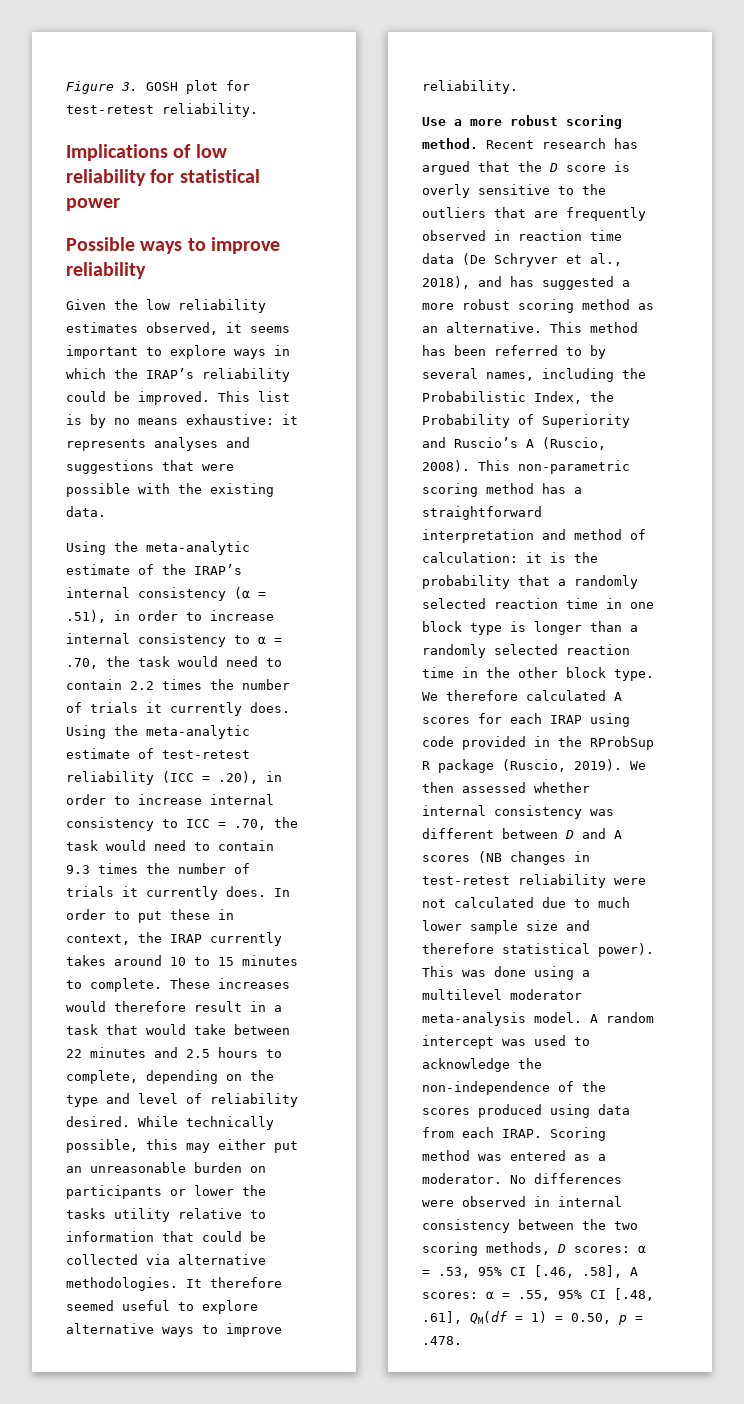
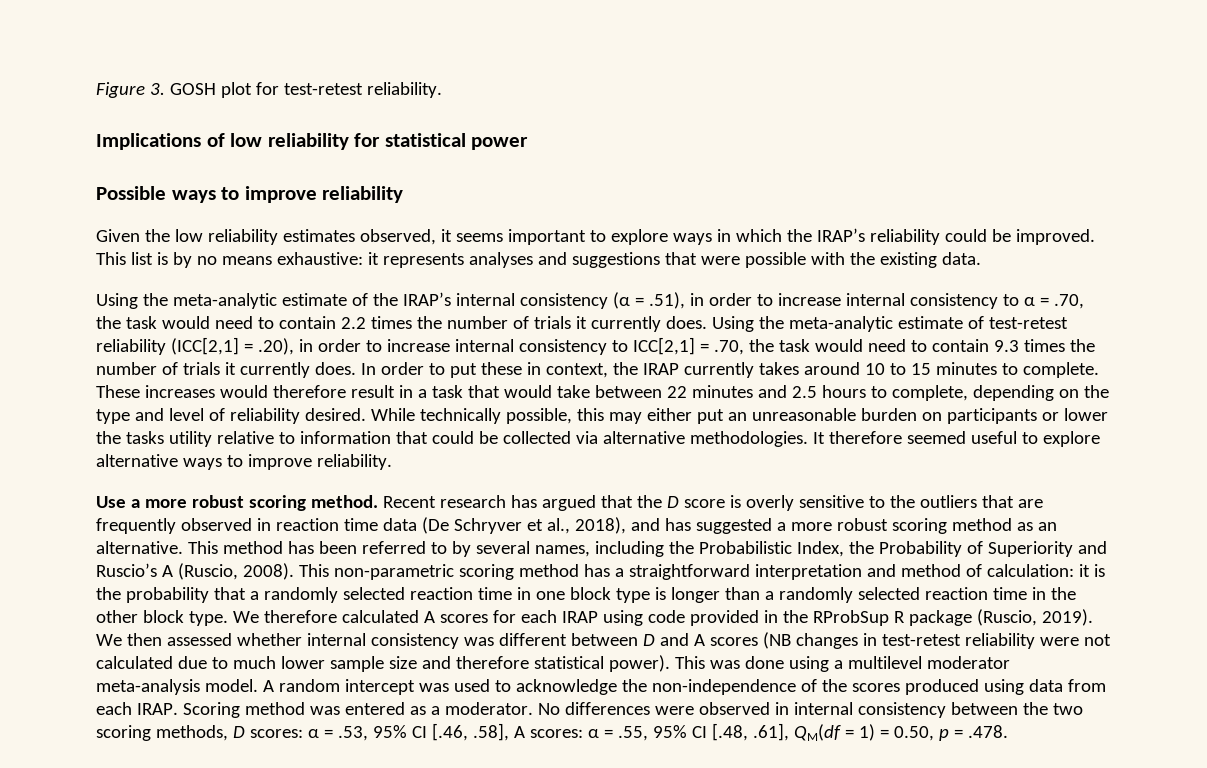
- Using the meta-analytic estimate of test-retest reliability (ICC = .20), in order to increase internal consistency to ICC = .70, the task would need to contain 9.3 times the number of trials it currently does.
+ Using the meta-analytic estimate of test-retest reliability (ICC[2,1] = .20), in order to increase internal consistency to ICC[2,1] = .70, the task would need to contain 9.3 times the number of trials it currently does.

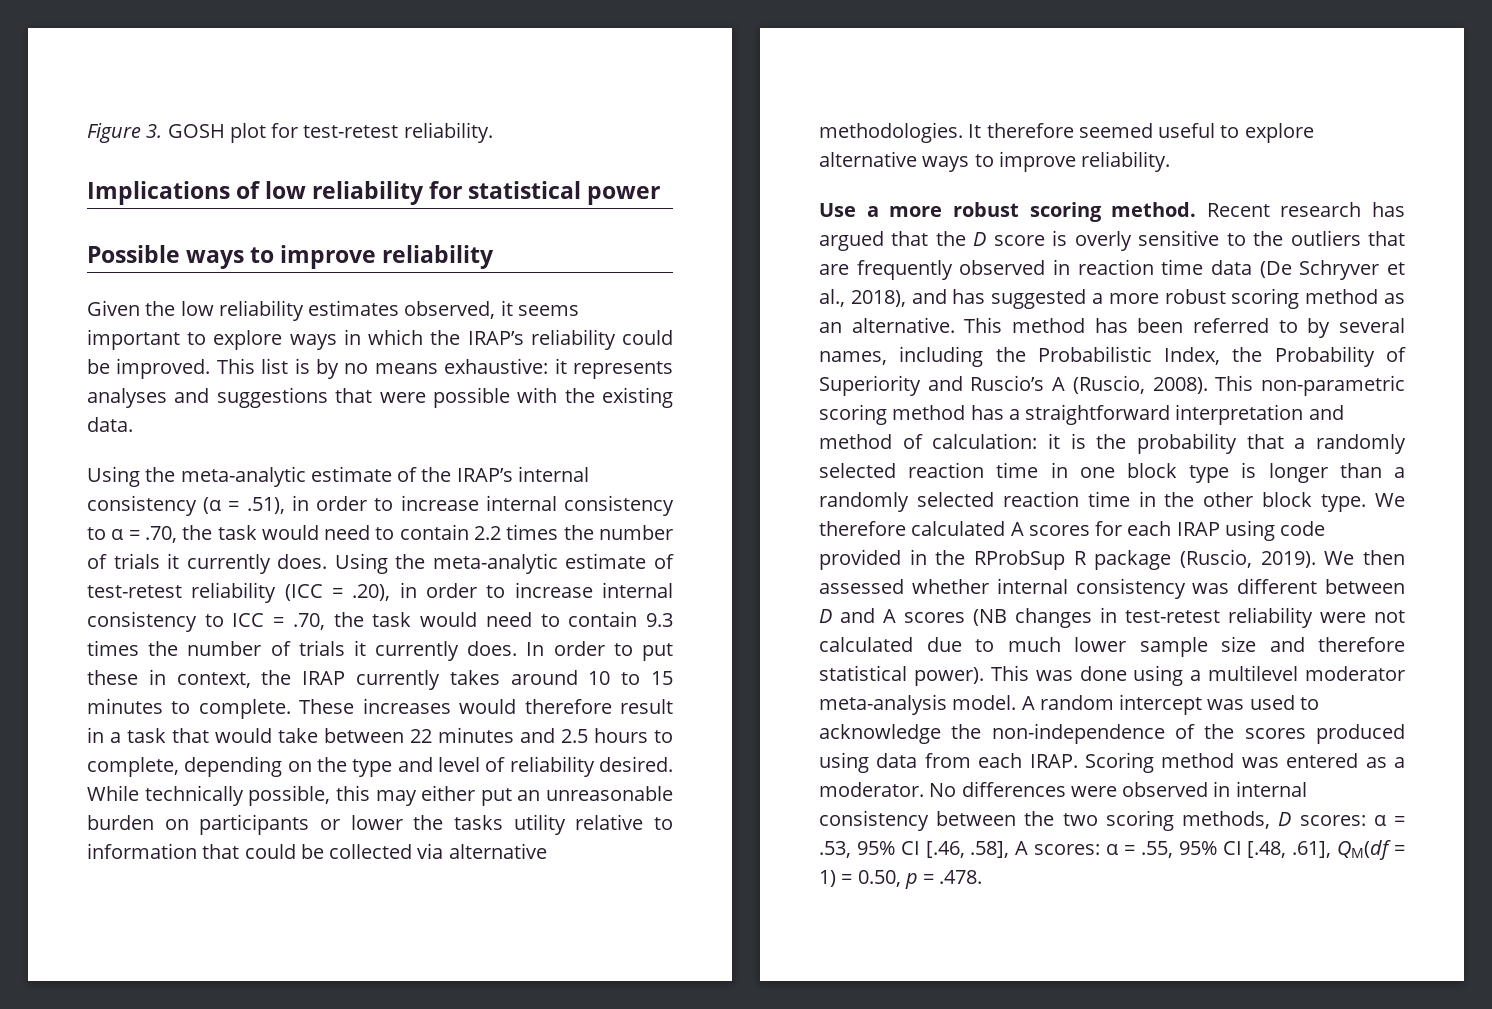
- Using the meta-analytic estimate of test-retest reliability (ICC[2,1] = .20), in order to increase internal consistency to ICC[2,1] = .70, the task would need to contain 9.3 times the number of trials it currently does.
+ Using the meta-analytic estimate of test-retest reliability (ICC = .20), in order to increase internal consistency to ICC = .70, the task would need to contain 9.3 times the number of trials it currently does.

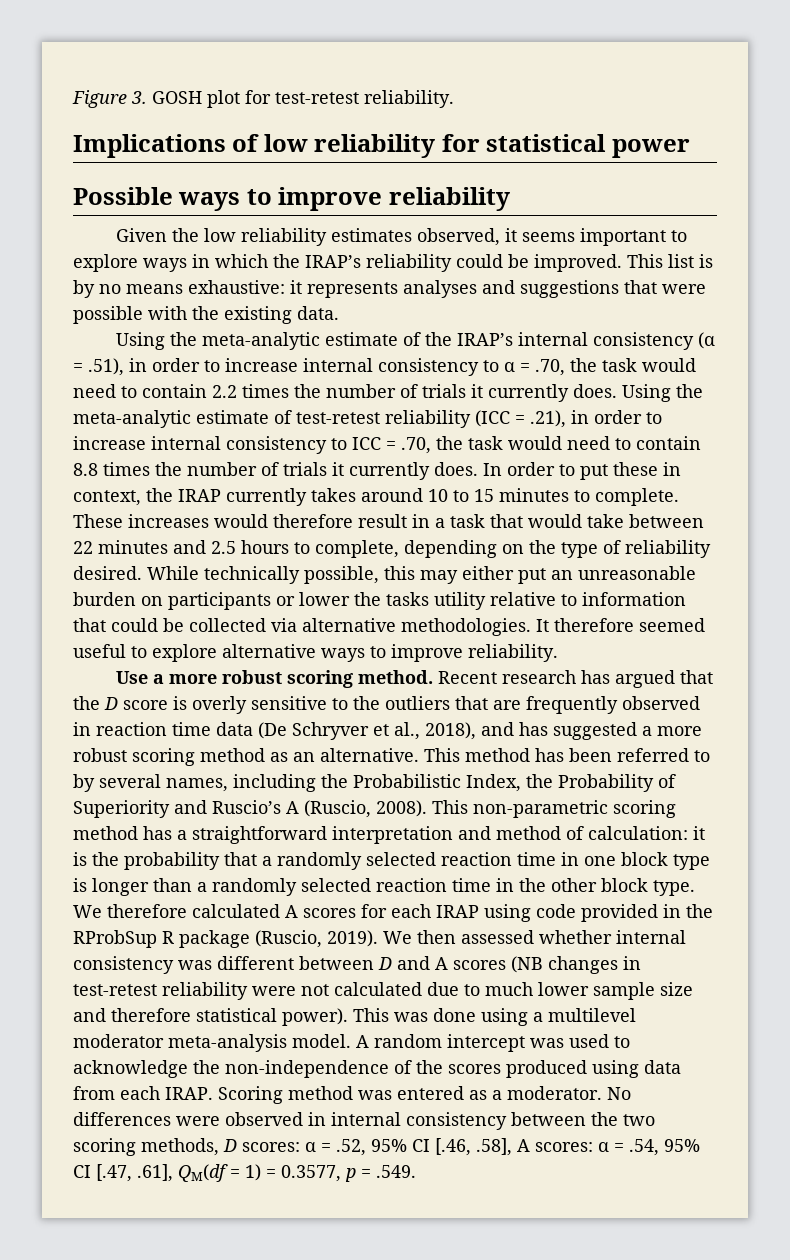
- Using the meta-analytic estimate of test-retest reliability (ICC = .20), in order to increase internal consistency to ICC = .70, the task would need to contain 9.3 times the number of trials it currently does.
+ Using the meta-analytic estimate of test-retest reliability (ICC = .21), in order to increase internal consistency to ICC = .70, the task would need to contain 8.8 times the number of trials it currently does.
- These increases would therefore result in a task that would take between 22 minutes and 2.5 hours to complete, depending on the type and level of reliability desired.
+ These increases would therefore result in a task that would take between 22 minutes and 2.5 hours to complete, depending on the type of reliability desired.
- No differences were observed in internal consistency between the two scoring methods, D scores: α = .53, 95% CI [.46, .58], A scores: α = .55, 95% CI [.48, .61], QM(df = 1) = 0.50, p = .478.
+ No differences were observed in internal consistency between the two scoring methods, D scores: α = .52, 95% CI [.46, .58], A scores: α = .54, 95% CI [.47, .61], QM(df = 1) = 0.3577, p = .549.

